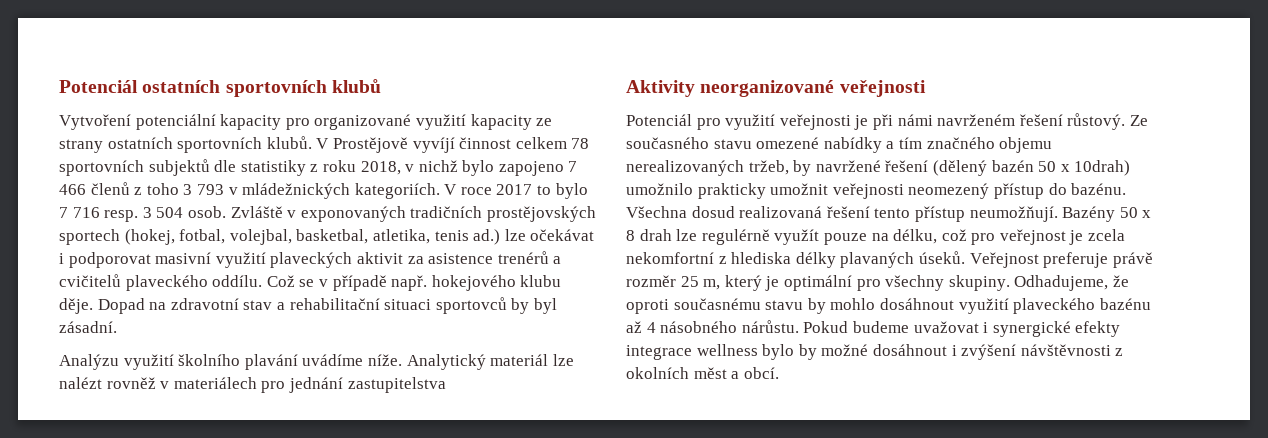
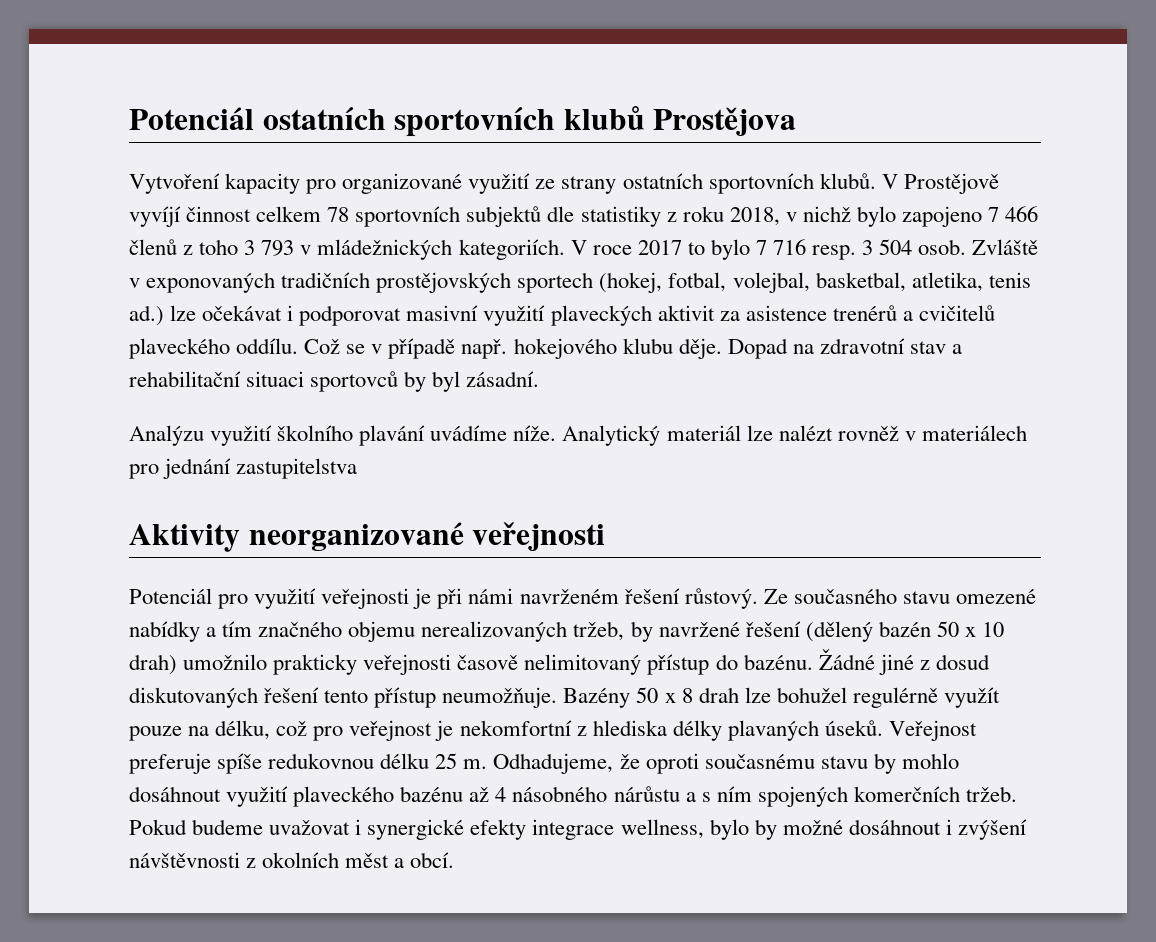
- Potenciál ostatních sportovních klubů
+ Potenciál ostatních sportovních klubů Prostějova
- Vytvoření potenciální kapacity pro organizované využití kapacity ze strany ostatních sportovních klubů.
+ Vytvoření kapacity pro organizované využití ze strany ostatních sportovních klubů.
- Ze současného stavu omezené nabídky a tím značného objemu nerealizovaných tržeb, by navržené řešení (dělený bazén 50 x 10drah) umožnilo prakticky umožnit veřejnosti neomezený přístup do bazénu. Všechna dosud realizovaná řešení tento přístup neumožňují.
+ Ze současného stavu omezené nabídky a tím značného objemu nerealizovaných tržeb, by navržené řešení (dělený bazén 50 x 10 drah) umožnilo prakticky veřejnosti časově nelimitovaný přístup do bazénu. Žádné jiné z dosud diskutovaných řešení tento přístup neumožňuje.
- Bazény 50 x 8 drah lze regulérně využít pouze na délku, což pro veřejnost je zcela nekomfortní z hlediska délky plavaných úseků.
+ Bazény 50 x 8 drah lze bohužel regulérně využít pouze na délku, což pro veřejnost je nekomfortní z hlediska délky plavaných úseků.
- Veřejnost preferuje právě rozměr 25 m, který je optimální pro všechny skupiny.
+ Veřejnost preferuje spíše redukovnou délku 25 m.
- Odhadujeme, že oproti současnému stavu by mohlo dosáhnout využití plaveckého bazénu až 4 násobného nárůstu.
+ Odhadujeme, že oproti současnému stavu by mohlo dosáhnout využití plaveckého bazénu až 4 násobného nárůstu a s ním spojených komerčních tržeb.
- Pokud budeme uvažovat i synergické efekty integrace wellness bylo by možné dosáhnout i zvýšení návštěvnosti z okolních měst a obcí.
+ Pokud budeme uvažovat i synergické efekty integrace wellness, bylo by možné dosáhnout i zvýšení návštěvnosti z okolních měst a obcí.

